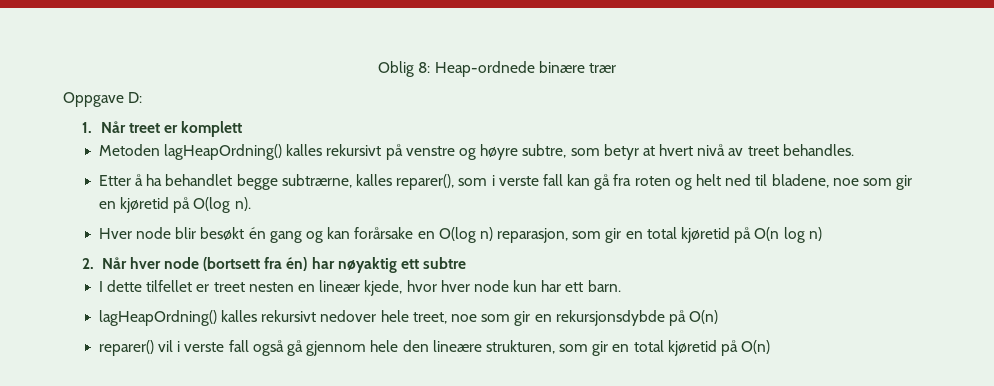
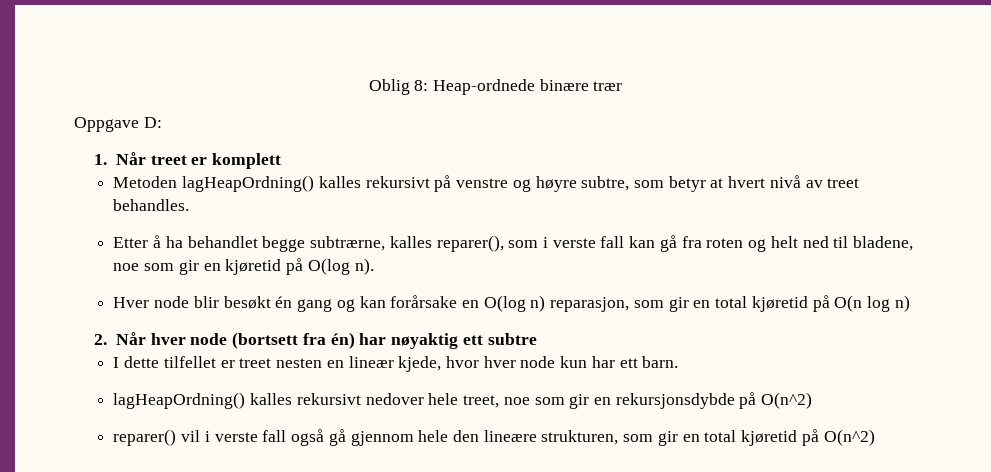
- lagHeapOrdning() kalles rekursivt nedover hele treet, noe som gir en rekursjonsdybde på O(n)
+ lagHeapOrdning() kalles rekursivt nedover hele treet, noe som gir en rekursjonsdybde på O(n^2)
- reparer() vil i verste fall også gå gjennom hele den lineære strukturen, som gir en total kjøretid på O(n)
+ reparer() vil i verste fall også gå gjennom hele den lineære strukturen, som gir en total kjøretid på O(n^2)

